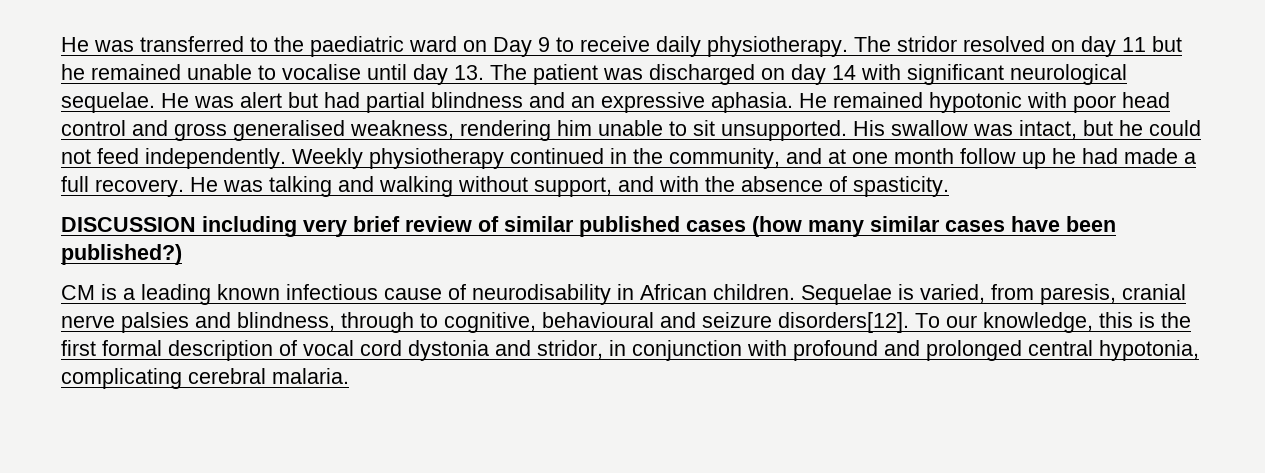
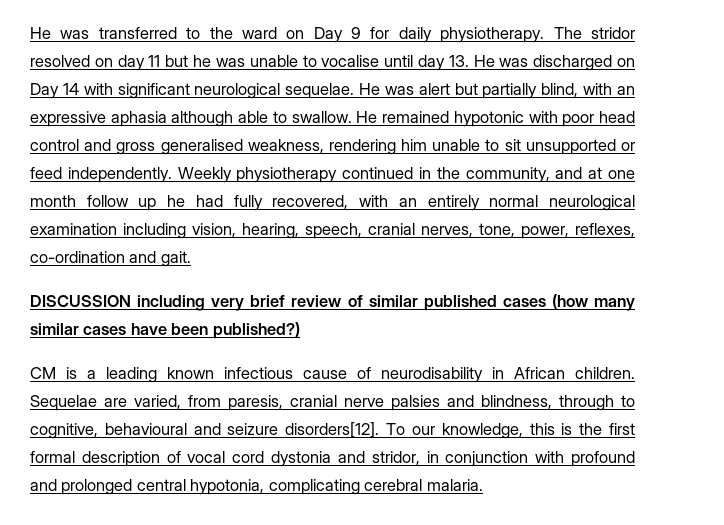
- He was transferred to the paediatric ward on Day 9 to receive daily physiotherapy.
+ He was transferred to the ward on Day 9 for daily physiotherapy.
- The stridor resolved on day 11 but he remained unable to vocalise until day 13. The patient was discharged on day 14 with significant neurological sequelae.
+ The stridor resolved on day 11 but he was unable to vocalise until day 13. He was discharged on Day 14 with significant neurological sequelae.
- He was alert but had partial blindness and an expressive aphasia.
+ He was alert but partially blind, with an expressive aphasia although able to swallow.
- He remained hypotonic with poor head control and gross generalised weakness, rendering him unable to sit unsupported. His swallow was intact, but he could not feed independently.
+ He remained hypotonic with poor head control and gross generalised weakness, rendering him unable to sit unsupported or feed independently.
- Weekly physiotherapy continued in the community, and at one month follow up he had made a full recovery. He was talking and walking without support, and with the absence of spasticity.
+ Weekly physiotherapy continued in the community, and at one month follow up he had fully recovered, with an entirely normal neurological examination including vision, hearing, speech, cranial nerves, tone, power, reflexes, co-ordination and gait.
- Sequelae is varied, from paresis, cranial nerve palsies and blindness, through to cognitive, behavioural and seizure disorders[12].
+ Sequelae are varied, from paresis, cranial nerve palsies and blindness, through to cognitive, behavioural and seizure disorders[12].

